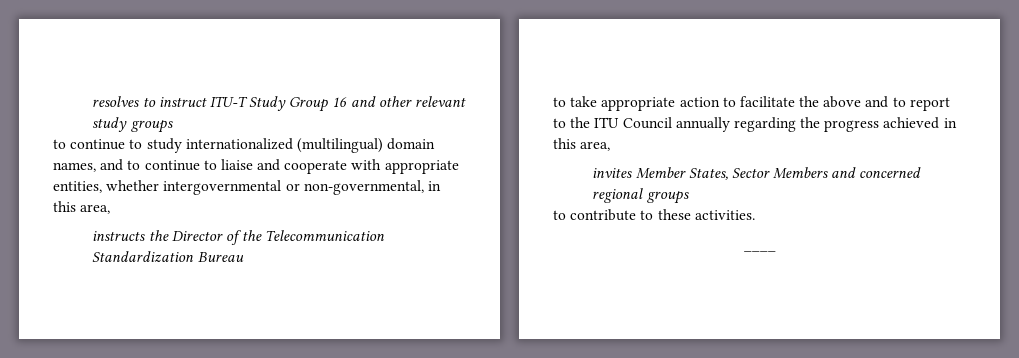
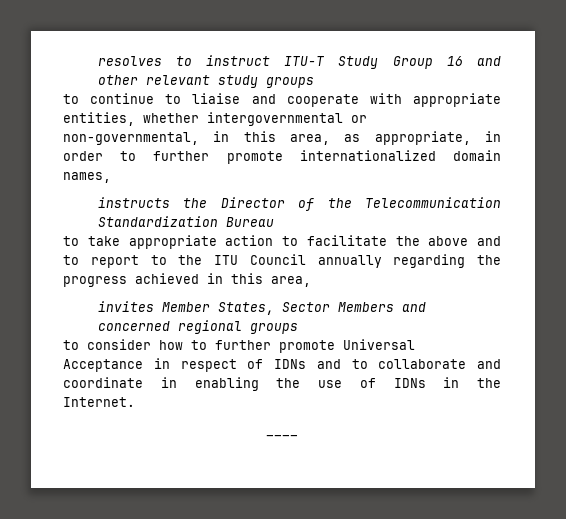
- to continue to study internationalized (multilingual) domain names, and to continue to liaise and cooperate with appropriate entities, whether intergovernmental or non-governmental, in this area,
+ to continue to liaise and cooperate with appropriate entities, whether intergovernmental or non-governmental, in this area, as appropriate, in order to further promote internationalized domain names,
- to contribute to these activities.
+ to consider how to further promote Universal Acceptance in respect of IDNs and to collaborate and coordinate in enabling the use of IDNs in the Internet.

